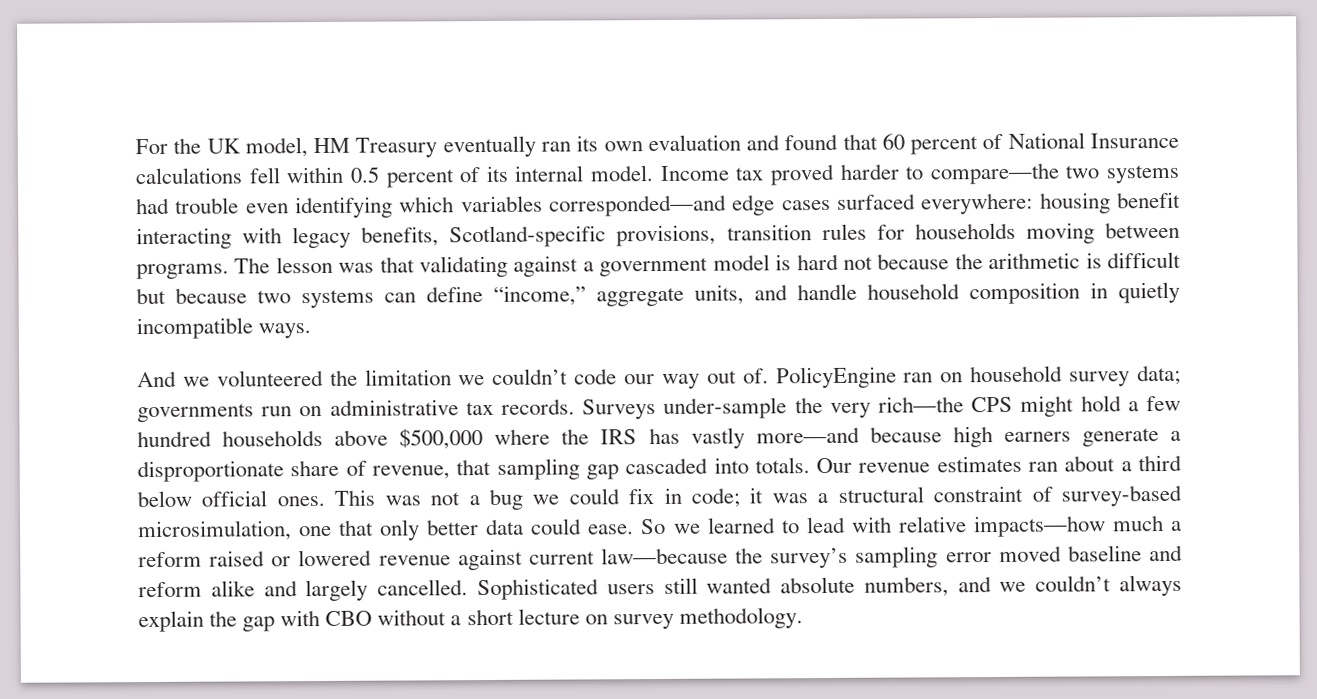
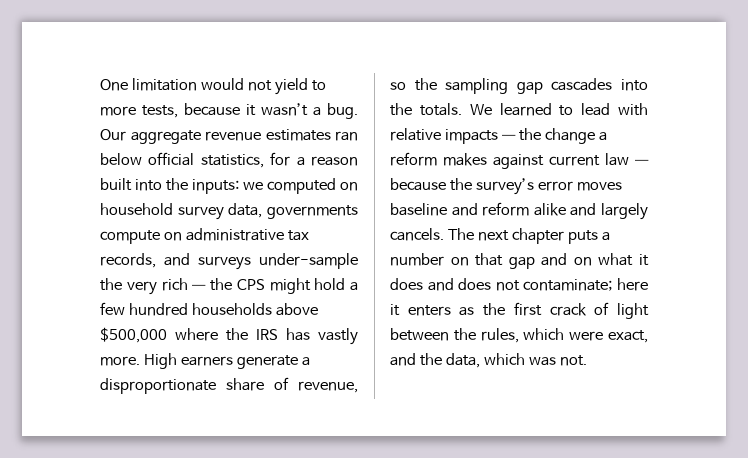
- For the UK model, HM Treasury eventually ran its own evaluation and found that 60 percent of National Insurance calculations fell within 0.5 percent of its internal model. Income tax proved harder to compare—the two systems had trouble even identifying which variables corresponded—and edge cases surfaced everywhere: housing benefit interacting with legacy benefits, Scotland-specific provisions, transition rules for households moving between programs. The lesson was that validating against a government model is hard not because the arithmetic is difficult but because two systems can define “income,” aggregate units, and handle household composition in quietly incompatible ways.
- And we volunteered the limitation we couldn’t code our way out of. PolicyEngine ran on household survey data; governments run on administrative tax records. Surveys under-sample the very rich—the CPS might hold a few hundred households above $500,000 where the IRS has vastly more—and because high earners generate a disproportionate share of revenue, that sampling gap cascaded into totals. Our revenue estimates ran about a third below official ones. This was not a bug we could fix in code; it was a structural constraint of survey-based microsimulation, one that only better data could ease. So we learned to lead with relative impacts—how much a reform raised or lowered revenue against current law—because the survey’s sampling error moved baseline and reform alike and largely cancelled. Sophisticated users still wanted absolute numbers, and we couldn’t always explain the gap with CBO without a short lecture on survey methodology.
+ One limitation would not yield to more tests, because it wasn’t a bug. Our aggregate revenue estimates ran below official statistics, for a reason built into the inputs: we computed on household survey data, governments compute on administrative tax records, and surveys under-sample the very rich — the CPS might hold a few hundred households above $500,000 where the IRS has vastly more. High earners generate a disproportionate share of revenue, so the sampling gap cascades into the totals. We learned to lead with relative impacts — the change a reform makes against current law — because the survey’s error moves baseline and reform alike and largely cancels. The next chapter puts a number on that gap and on what it does and does not contaminate; here it enters as the first crack of light between the rules, which were exact, and the data, which was not.

